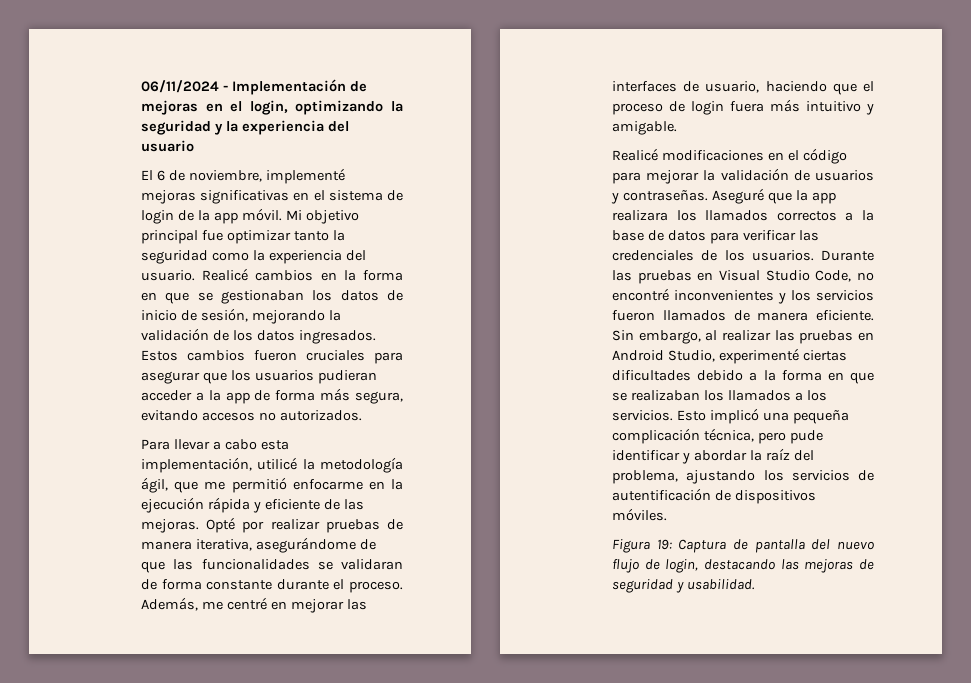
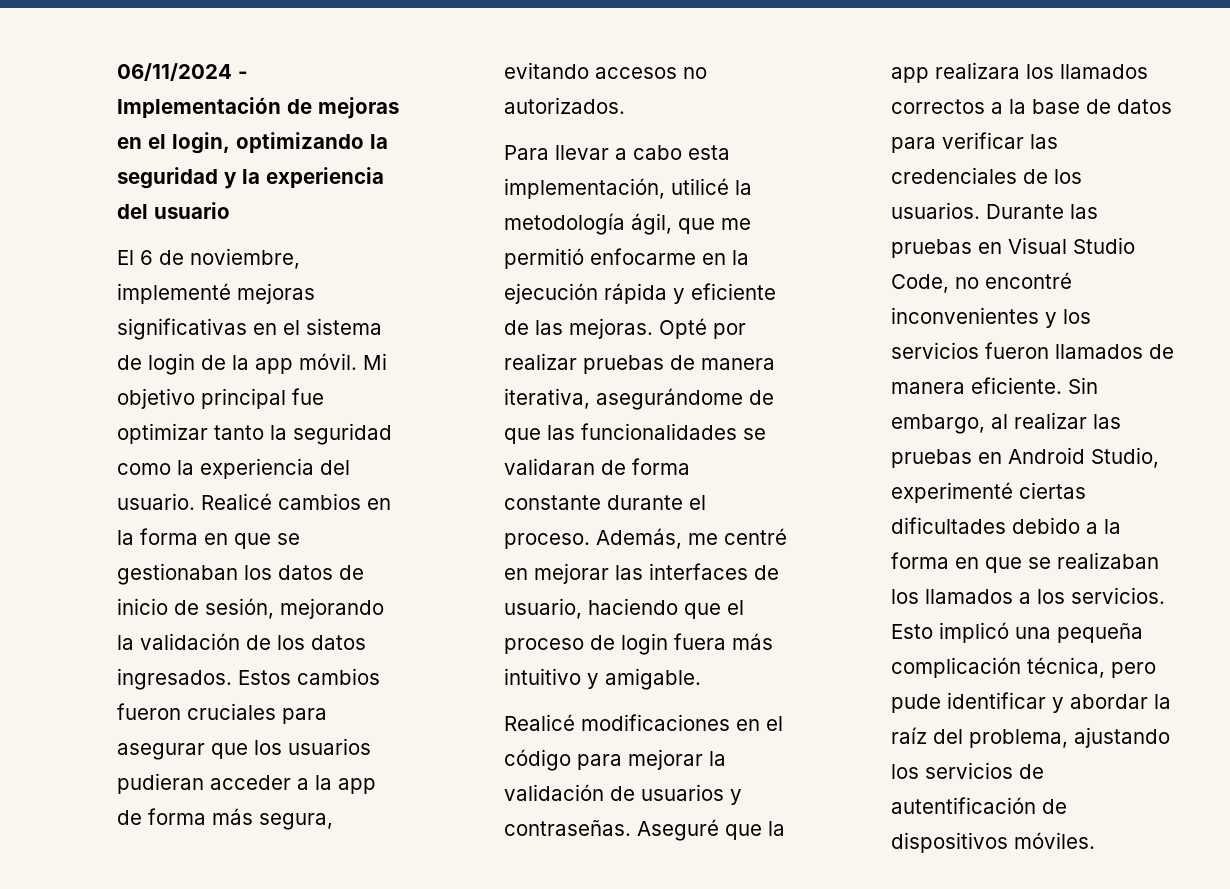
- Figura 19: Captura de pantalla del nuevo flujo de login, destacando las mejoras de seguridad y usabilidad.

